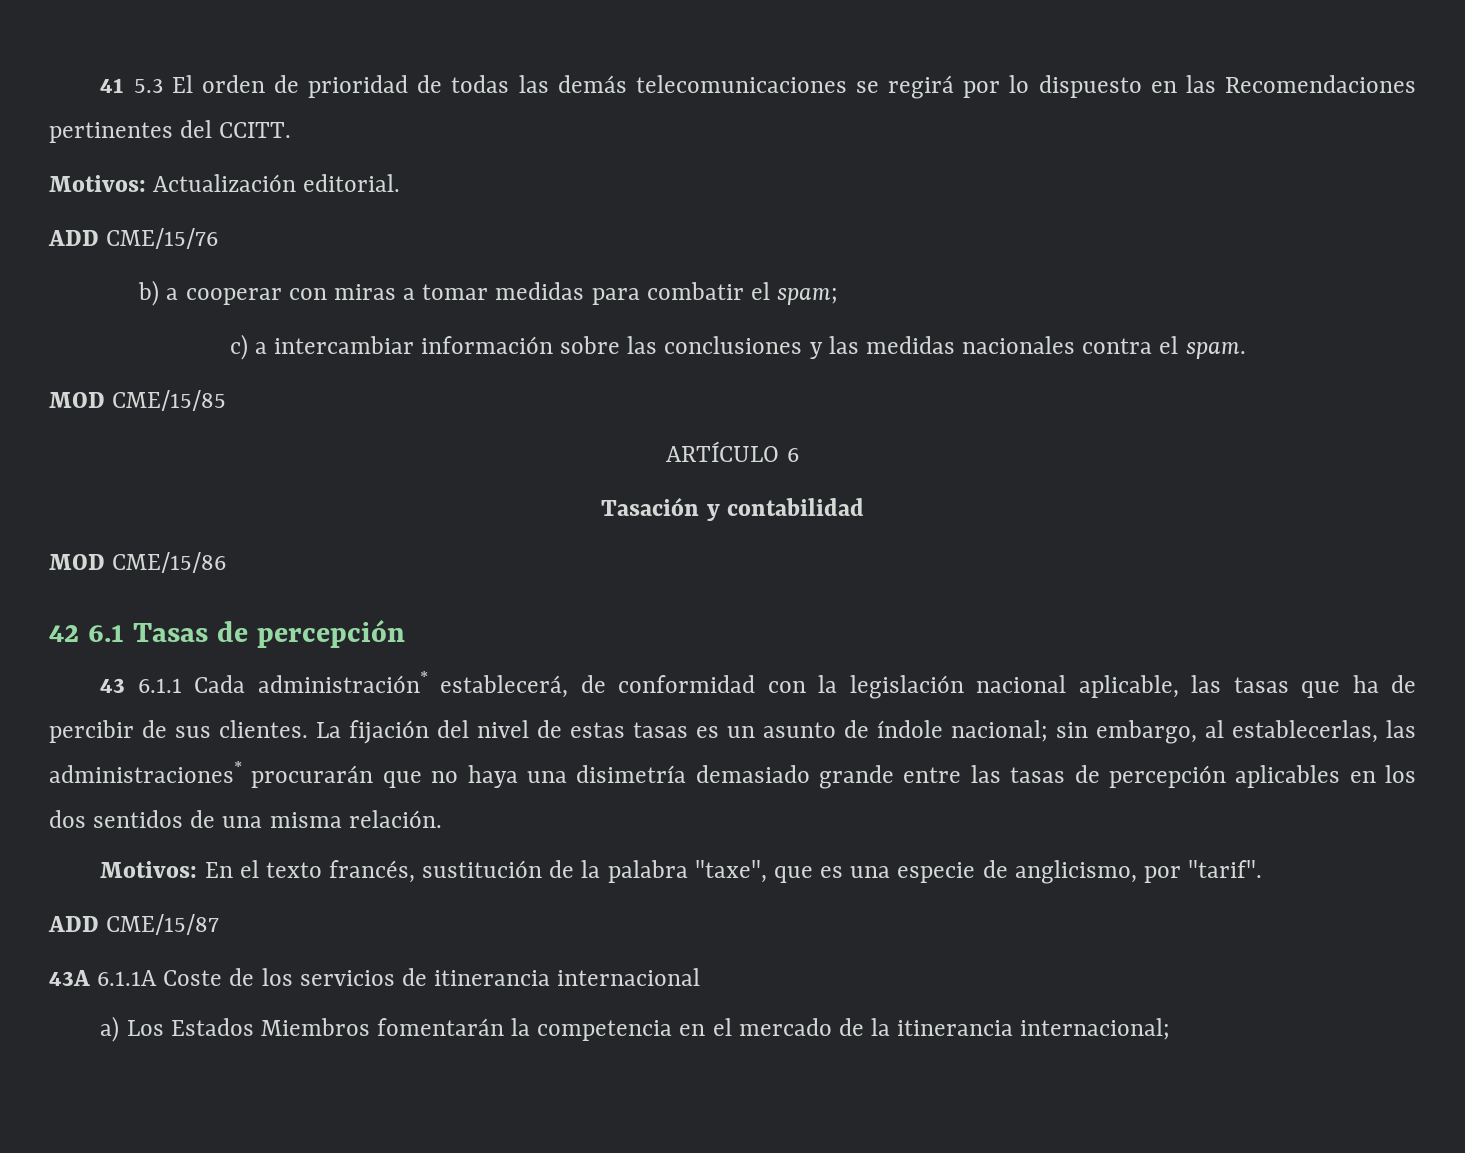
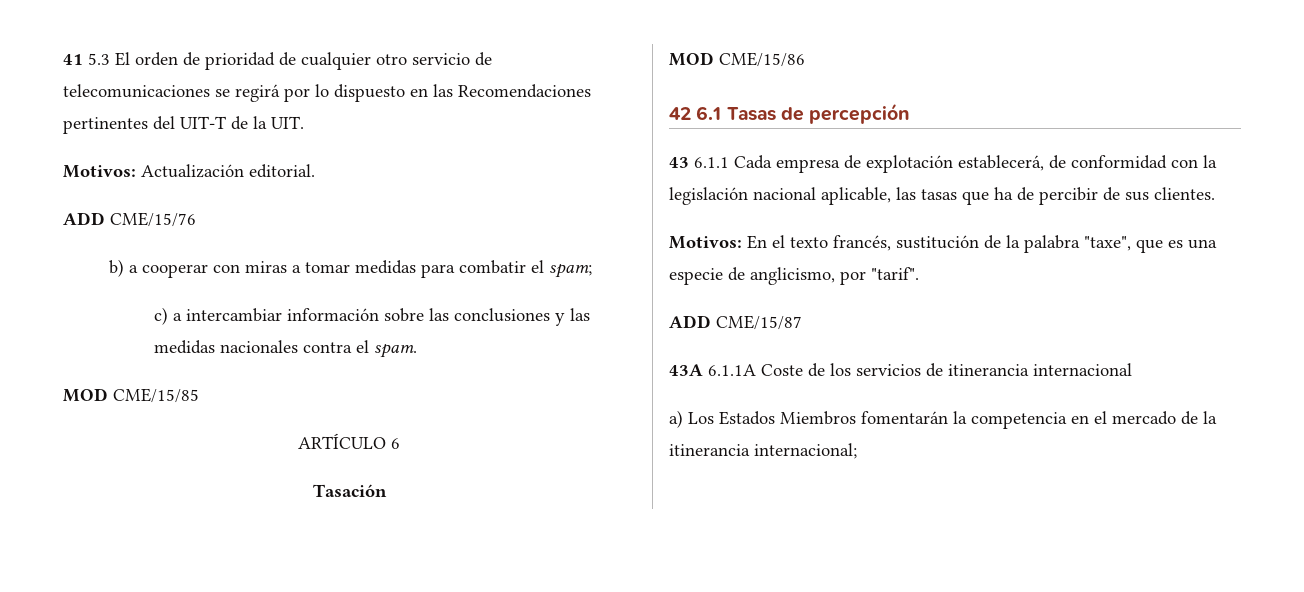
- 41 5.3 El orden de prioridad de todas las demás telecomunicaciones se regirá por lo dispuesto en las Recomendaciones pertinentes del CCITT.
+ 41 5.3 El orden de prioridad de cualquier otro servicio de telecomunicaciones se regirá por lo dispuesto en las Recomendaciones pertinentes del UIT-T de la UIT.
- Tasación y contabilidad
+ Tasación
- 43 6.1.1 Cada administración* establecerá, de conformidad con la legislación nacional aplicable, las tasas que ha de percibir de sus clientes. La fijación del nivel de estas tasas es un asunto de índole nacional; sin embargo, al establecerlas, las administraciones* procurarán que no haya una disimetría demasiado grande entre las tasas de percepción aplicables en los dos sentidos de una misma relación.
+ 43 6.1.1 Cada empresa de explotación establecerá, de conformidad con la legislación nacional aplicable, las tasas que ha de percibir de sus clientes.

